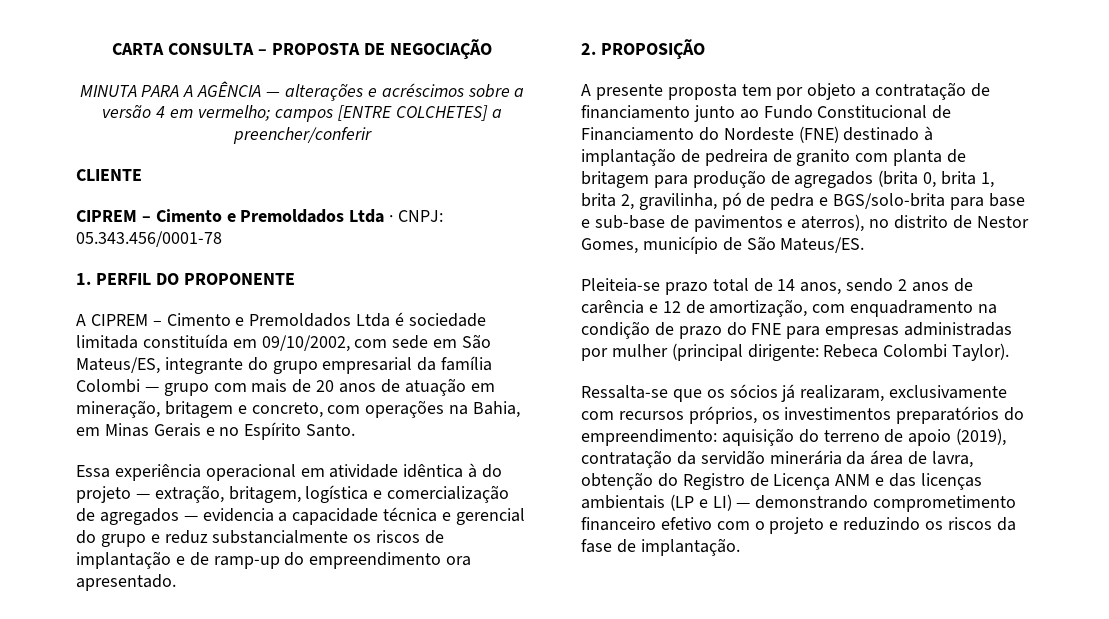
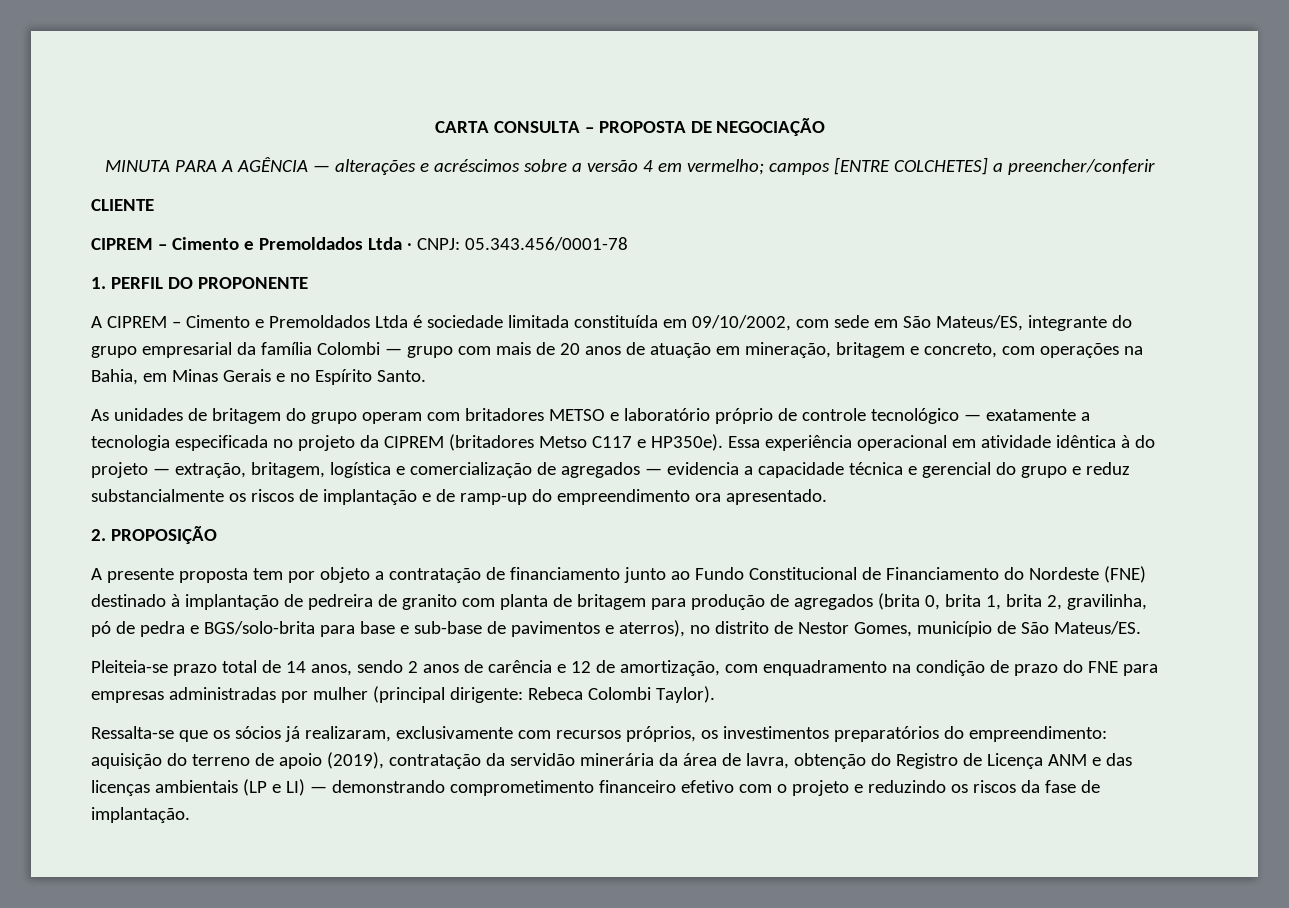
+ As unidades de britagem do grupo operam com britadores METSO e laboratório próprio de controle tecnológico — exatamente a tecnologia especificada no projeto da CIPREM (britadores Metso C117 e HP350e).

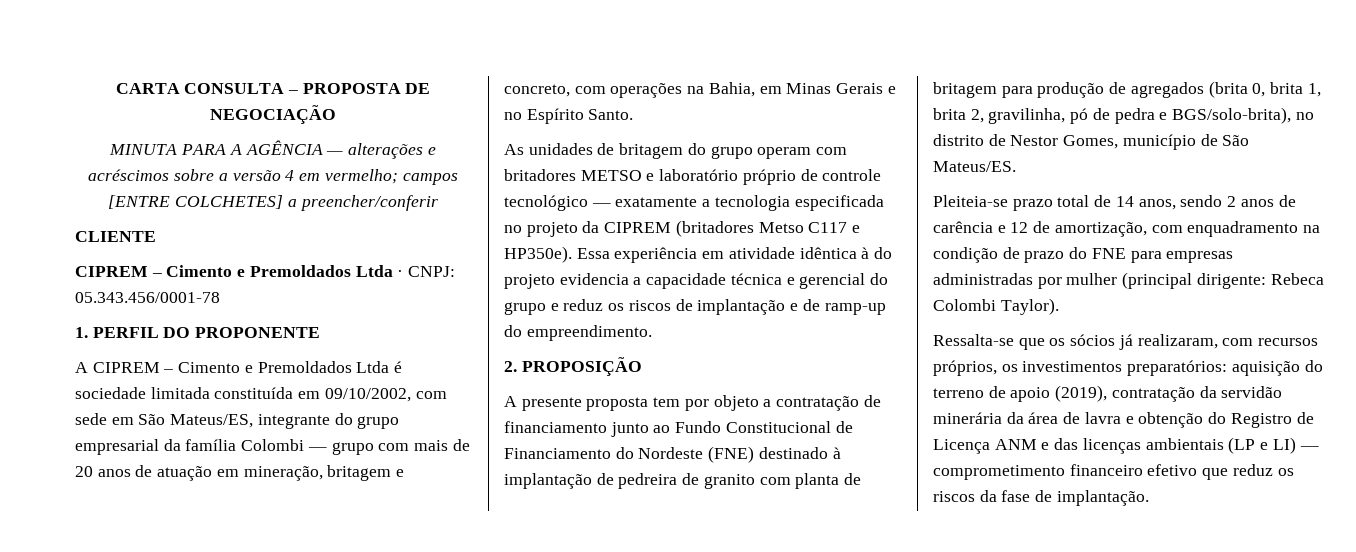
- Essa experiência operacional em atividade idêntica à do projeto — extração, britagem, logística e comercialização de agregados — evidencia a capacidade técnica e gerencial do grupo e reduz substancialmente os riscos de implantação e de ramp-up do empreendimento ora apresentado.
+ Essa experiência em atividade idêntica à do projeto evidencia a capacidade técnica e gerencial do grupo e reduz os riscos de implantação e de ramp-up do empreendimento.
- A presente proposta tem por objeto a contratação de financiamento junto ao Fundo Constitucional de Financiamento do Nordeste (FNE) destinado à implantação de pedreira de granito com planta de britagem para produção de agregados (brita 0, brita 1, brita 2, gravilinha, pó de pedra e BGS/solo-brita para base e sub-base de pavimentos e aterros), no distrito de Nestor Gomes, município de São Mateus/ES.
+ A presente proposta tem por objeto a contratação de financiamento junto ao Fundo Constitucional de Financiamento do Nordeste (FNE) destinado à implantação de pedreira de granito com planta de britagem para produção de agregados (brita 0, brita 1, brita 2, gravilinha, pó de pedra e BGS/solo-brita), no distrito de Nestor Gomes, município de São Mateus/ES.
- Ressalta-se que os sócios já realizaram, exclusivamente com recursos próprios, os investimentos preparatórios do empreendimento: aquisição do terreno de apoio (2019), contratação da servidão minerária da área de lavra, obtenção do Registro de Licença ANM e das licenças ambientais (LP e LI) — demonstrando comprometimento financeiro efetivo com o projeto e reduzindo os riscos da fase de implantação.
+ Ressalta-se que os sócios já realizaram, com recursos próprios, os investimentos preparatórios: aquisição do terreno de apoio (2019), contratação da servidão minerária da área de lavra e obtenção do Registro de Licença ANM e das licenças ambientais (LP e LI) — comprometimento financeiro efetivo que reduz os riscos da fase de implantação.

